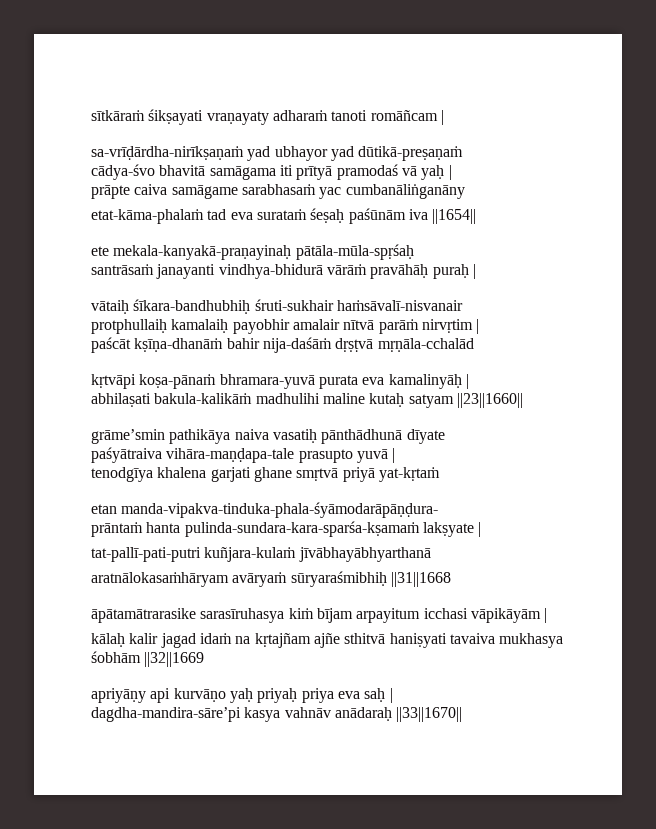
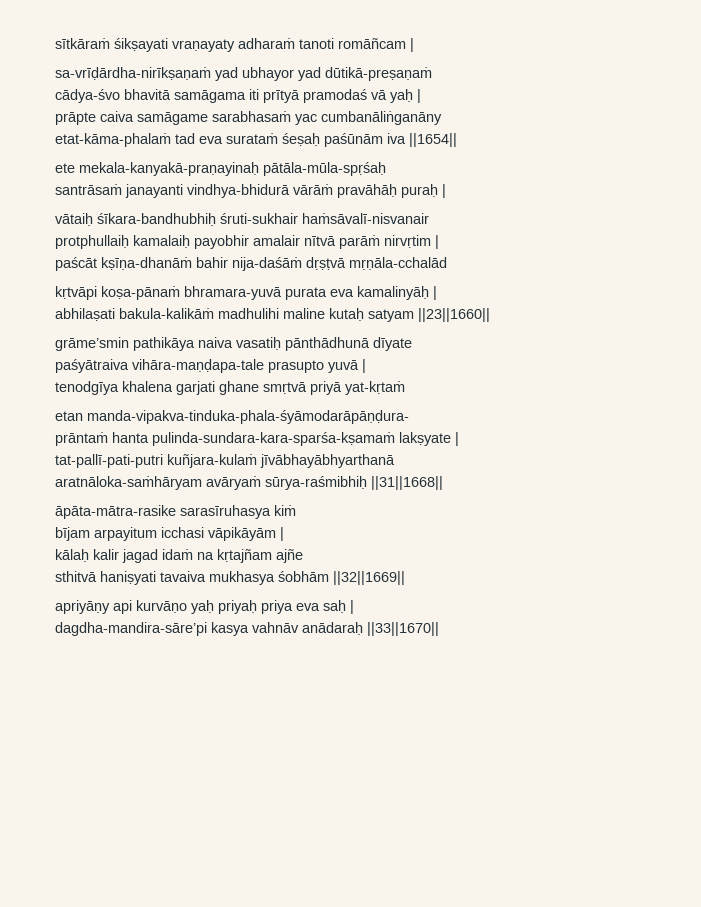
- aratnālokasaṁhāryam avāryaṁ sūryaraśmibhiḥ ||31||1668
- āpātamātrarasike sarasīruhasya kiṁ bījam arpayitum icchasi vāpikāyām |
+ aratnāloka-saṁhāryam avāryaṁ sūrya-raśmibhiḥ ||31||1668||
+ āpāta-mātra-rasike sarasīruhasya kiṁ
+ bījam arpayitum icchasi vāpikāyām |
- kālaḥ kalir jagad idaṁ na kṛtajñam ajñe sthitvā haniṣyati tavaiva mukhasya śobhām ||32||1669
+ kālaḥ kalir jagad idaṁ na kṛtajñam ajñe
+ sthitvā haniṣyati tavaiva mukhasya śobhām ||32||1669||

